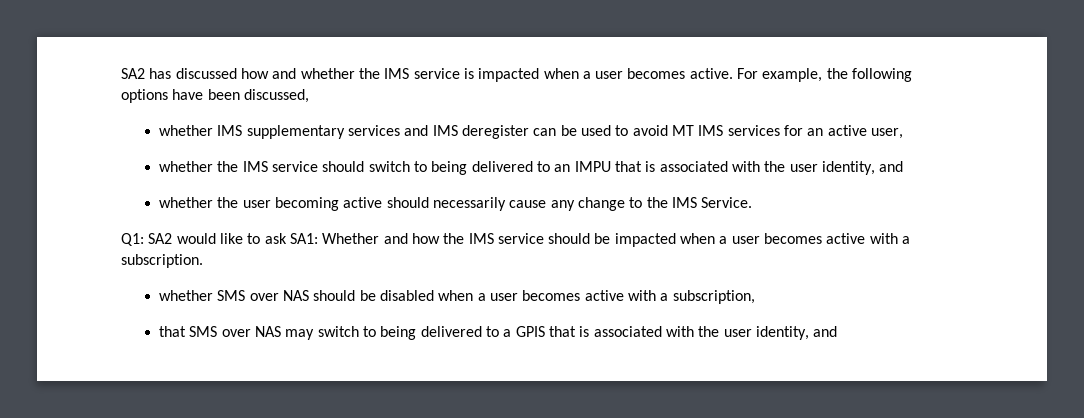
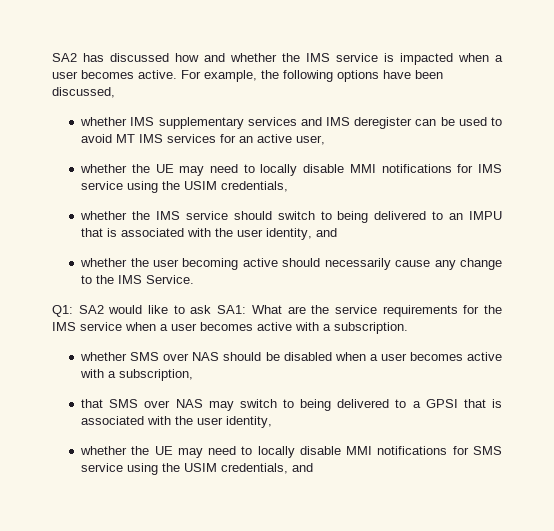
+ whether the UE may need to locally disable MMI notifications for IMS service using the USIM credentials,
- Q1: SA2 would like to ask SA1: Whether and how the IMS service should be impacted when a user becomes active with a subscription.
+ Q1: SA2 would like to ask SA1: What are the service requirements for the IMS service when a user becomes active with a subscription.
- that SMS over NAS may switch to being delivered to a GPIS that is associated with the user identity, and
+ that SMS over NAS may switch to being delivered to a GPSI that is associated with the user identity,
+ whether the UE may need to locally disable MMI notifications for SMS service using the USIM credentials, and

